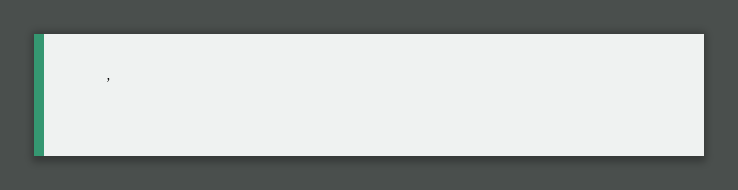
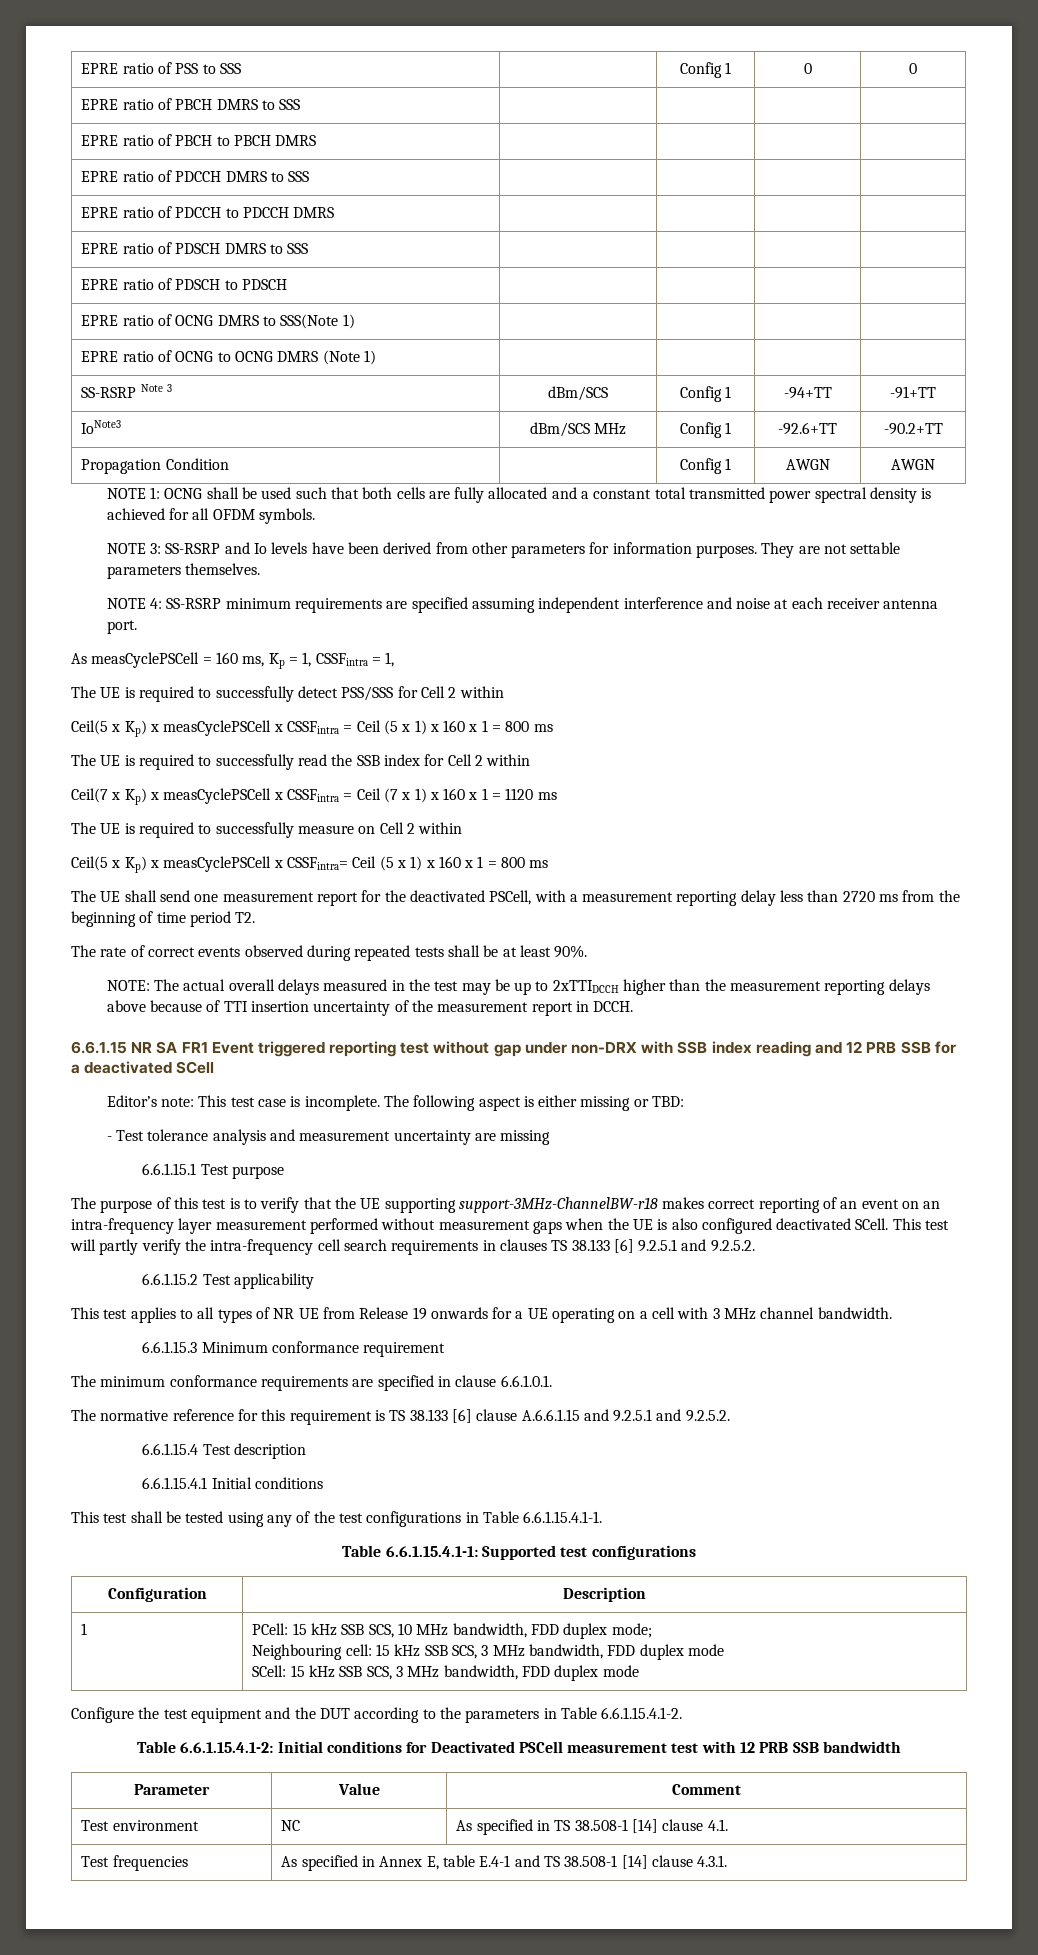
- ,
+ EPRE ratio of PSS to SSS | | Config 1 | 0 | 0
+ EPRE ratio of PBCH DMRS to SSS | | | |
+ EPRE ratio of PBCH to PBCH DMRS | | | |
+ EPRE ratio of PDCCH DMRS to SSS | | | |
+ EPRE ratio of PDCCH to PDCCH DMRS | | | |
+ EPRE ratio of PDSCH DMRS to SSS | | | |
+ EPRE ratio of PDSCH to PDSCH | | | |
+ EPRE ratio of OCNG DMRS to SSS(Note 1) | | | |
+ EPRE ratio of OCNG to OCNG DMRS (Note 1) | | | |
+ SS-RSRP Note 3 | dBm/SCS | Config 1 | -94+TT | -91+TT
+ IoNote3 | dBm/SCS MHz | Config 1 | -92.6+TT | -90.2+TT
+ Propagation Condition | | Config 1 | AWGN | AWGN
+ NOTE 1: OCNG shall be used such that both cells are fully allocated and a constant total transmitted power spectral density is achieved for all OFDM symbols.
+ NOTE 3: SS-RSRP and Io levels have been derived from other parameters for information purposes. They are not settable parameters themselves.
+ NOTE 4: SS-RSRP minimum requirements are specified assuming independent interference and noise at each receiver antenna port.
+ As measCyclePSCell = 160 ms, Kp = 1, CSSFintra = 1,
+ The UE is required to successfully detect PSS/SSS for Cell 2 within
+ Ceil(5 x Kp) x measCyclePSCell x CSSFintra = Ceil (5 x 1) x 160 x 1 = 800 ms
+ The UE is required to successfully read the SSB index for Cell 2 within
+ Ceil(7 x Kp) x measCyclePSCell x CSSFintra = Ceil (7 x 1) x 160 x 1 = 1120 ms
+ The UE is required to successfully measure on Cell 2 within
+ Ceil(5 x Kp) x measCyclePSCell x CSSFintra= Ceil (5 x 1) x 160 x 1 = 800 ms
+ The UE shall send one measurement report for the deactivated PSCell, with a measurement reporting delay less than 2720 ms from the beginning of time period T2.
+ The rate of correct events observed during repeated tests shall be at least 90%.
+ NOTE: The actual overall delays measured in the test may be up to 2xTTIDCCH higher than the measurement reporting delays above because of TTI insertion uncertainty of the measurement report in DCCH.
+ 6.6.1.15 NR SA FR1 Event triggered reporting test without gap under non-DRX with SSB index reading and 12 PRB SSB for a deactivated SCell
+ Editor’s note: This test case is incomplete. The following aspect is either missing or TBD:
+ - Test tolerance analysis and measurement uncertainty are missing
+ 6.6.1.15.1 Test purpose
+ The purpose of this test is to verify that the UE supporting support-3MHz-ChannelBW-r18 makes correct reporting of an event on an intra-frequency layer measurement performed without measurement gaps when the UE is also configured deactivated SCell. This test will partly verify the intra-frequency cell search requirements in clauses TS 38.133 [6] 9.2.5.1 and 9.2.5.2.
+ 6.6.1.15.2 Test applicability
+ This test applies to all types of NR UE from Release 19 onwards for a UE operating on a cell with 3 MHz channel bandwidth.
+ 6.6.1.15.3 Minimum conformance requirement
+ The minimum conformance requirements are specified in clause 6.6.1.0.1.
+ The normative reference for this requirement is TS 38.133 [6] clause A.6.6.1.15 and 9.2.5.1 and 9.2.5.2.
+ 6.6.1.15.4 Test description
+ 6.6.1.15.4.1 Initial conditions
+ This test shall be tested using any of the test configurations in Table 6.6.1.15.4.1-1.
+ Table 6.6.1.15.4.1-1: Supported test configurations
+ Configuration | Description
+ 1 | PCell: 15 kHz SSB SCS, 10 MHz bandwidth, FDD duplex mode;
+ Neighbouring cell: 15 kHz SSB SCS, 3 MHz bandwidth, FDD duplex mode
+ SCell: 15 kHz SSB SCS, 3 MHz bandwidth, FDD duplex mode
+ Configure the test equipment and the DUT according to the parameters in Table 6.6.1.15.4.1-2.
+ Table 6.6.1.15.4.1-2: Initial conditions for Deactivated PSCell measurement test with 12 PRB SSB bandwidth
+ Parameter | Value | Comment
+ Test environment | NC | As specified in TS 38.508-1 [14] clause 4.1.
+ Test frequencies | As specified in Annex E, table E.4-1 and TS 38.508-1 [14] clause 4.3.1.

